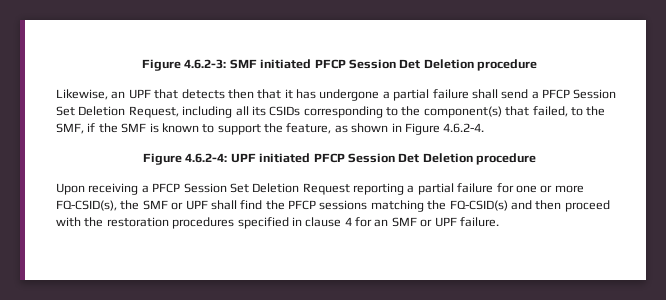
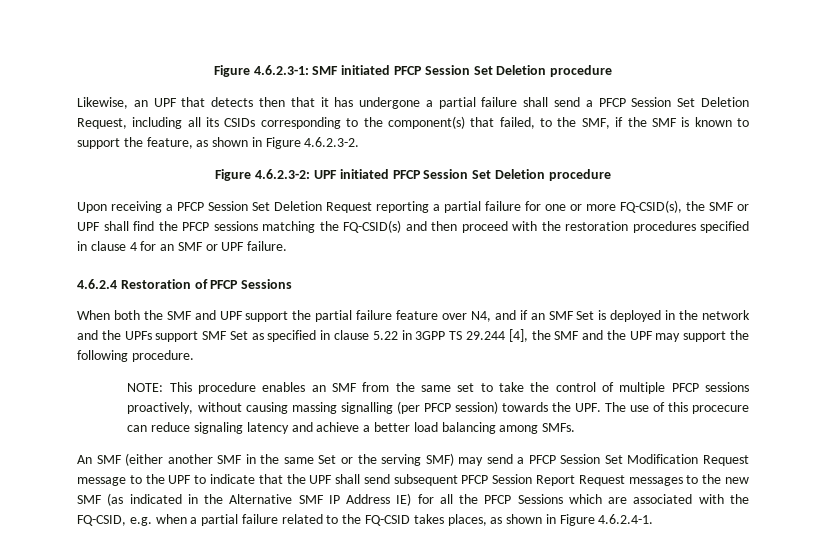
- Figure 4.6.2-3: SMF initiated PFCP Session Det Deletion procedure
+ Figure 4.6.2.3-1: SMF initiated PFCP Session Set Deletion procedure
- Likewise, an UPF that detects then that it has undergone a partial failure shall send a PFCP Session Set Deletion Request, including all its CSIDs corresponding to the component(s) that failed, to the SMF, if the SMF is known to support the feature, as shown in Figure 4.6.2-4.
- Figure 4.6.2-4: UPF initiated PFCP Session Det Deletion procedure
+ Likewise, an UPF that detects then that it has undergone a partial failure shall send a PFCP Session Set Deletion Request, including all its CSIDs corresponding to the component(s) that failed, to the SMF, if the SMF is known to support the feature, as shown in Figure 4.6.2.3-2.
+ Figure 4.6.2.3-2: UPF initiated PFCP Session Set Deletion procedure
+ 4.6.2.4 Restoration of PFCP Sessions
+ When both the SMF and UPF support the partial failure feature over N4, and if an SMF Set is deployed in the network and the UPFs support SMF Set as specified in clause 5.22 in 3GPP TS 29.244 [4], the SMF and the UPF may support the following procedure.
+ NOTE: This procedure enables an SMF from the same set to take the control of multiple PFCP sessions proactively, without causing massing signalling (per PFCP session) towards the UPF. The use of this procecure can reduce signaling latency and achieve a better load balancing among SMFs.
+ An SMF (either another SMF in the same Set or the serving SMF) may send a PFCP Session Set Modification Request message to the UPF to indicate that the UPF shall send subsequent PFCP Session Report Request messages to the new SMF (as indicated in the Alternative SMF IP Address IE) for all the PFCP Sessions which are associated with the FQ-CSID, e.g. when a partial failure related to the FQ-CSID takes places, as shown in Figure 4.6.2.4-1.

